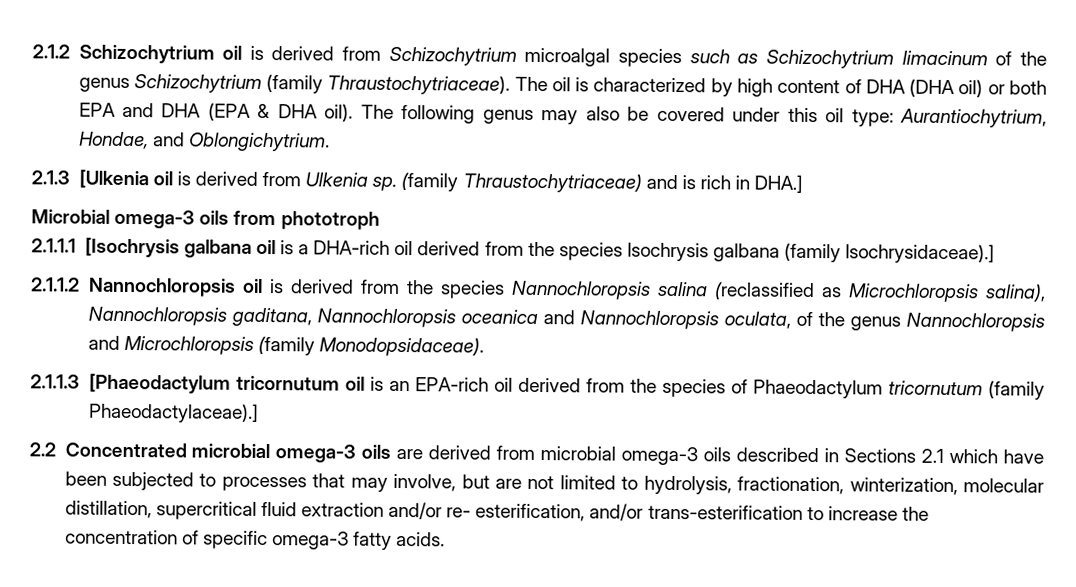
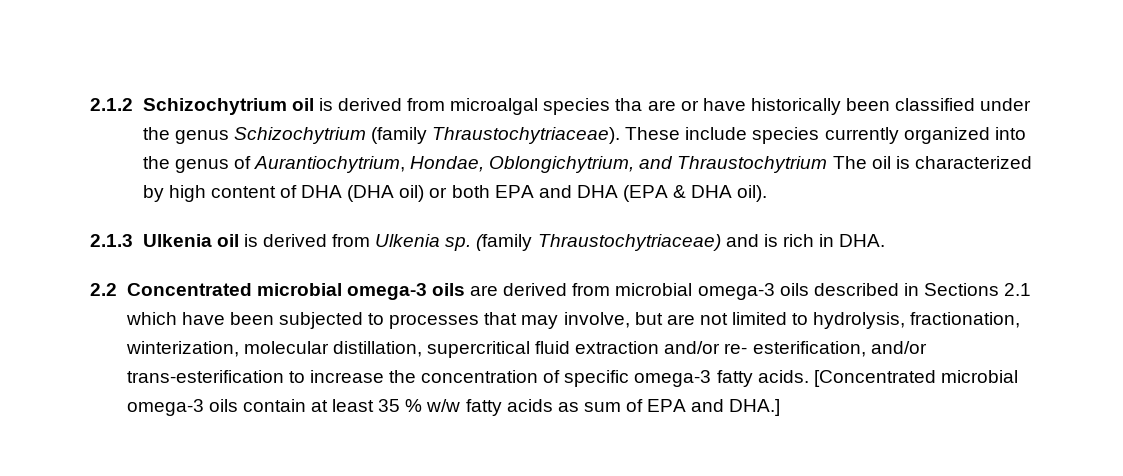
- 2.1.2 Schizochytrium oil is derived from Schizochytrium microalgal species such as Schizochytrium limacinum of the genus Schizochytrium (family Thraustochytriaceae).
+ 2.1.2 Schizochytrium oil is derived from microalgal species tha are or have historically been classified under the genus Schizochytrium (family Thraustochytriaceae).
- The oil is characterized by high content of DHA (DHA oil) or both EPA and DHA (EPA & DHA oil). The following genus may also be covered under this oil type: Aurantiochytrium, Hondae, and Oblongichytrium.
+ These include species currently organized into the genus of Aurantiochytrium, Hondae, Oblongichytrium, and Thraustochytrium The oil is characterized by high content of DHA (DHA oil) or both EPA and DHA (EPA & DHA oil).
- 2.1.3 [Ulkenia oil is derived from Ulkenia sp.
+ 2.1.3 Ulkenia oil is derived from Ulkenia sp.
- (family Thraustochytriaceae) and is rich in DHA.]
- Microbial omega-3 oils from phototroph
- 2.1.1.1 [Isochrysis galbana oil is a DHA-rich oil derived from the species Isochrysis galbana (family Isochrysidaceae).]
- 2.1.1.2 Nannochloropsis oil is derived from the species Nannochloropsis salina (reclassified as Microchloropsis salina), Nannochloropsis gaditana, Nannochloropsis oceanica and Nannochloropsis oculata, of the genus Nannochloropsis and Microchloropsis (family Monodopsidaceae).
- 2.1.1.3 [Phaeodactylum tricornutum oil is an EPA-rich oil derived from the species of Phaeodactylum tricornutum (family Phaeodactylaceae).]
+ (family Thraustochytriaceae) and is rich in DHA.
+ [Concentrated microbial omega-3 oils contain at least 35 % w/w fatty acids as sum of EPA and DHA.]

